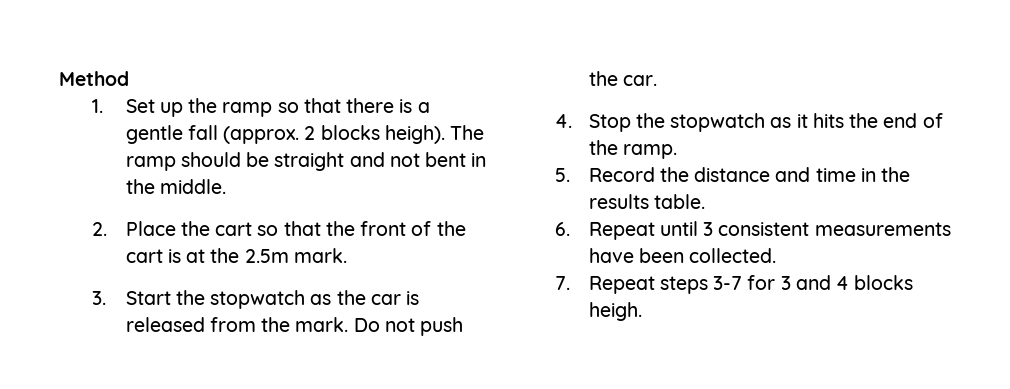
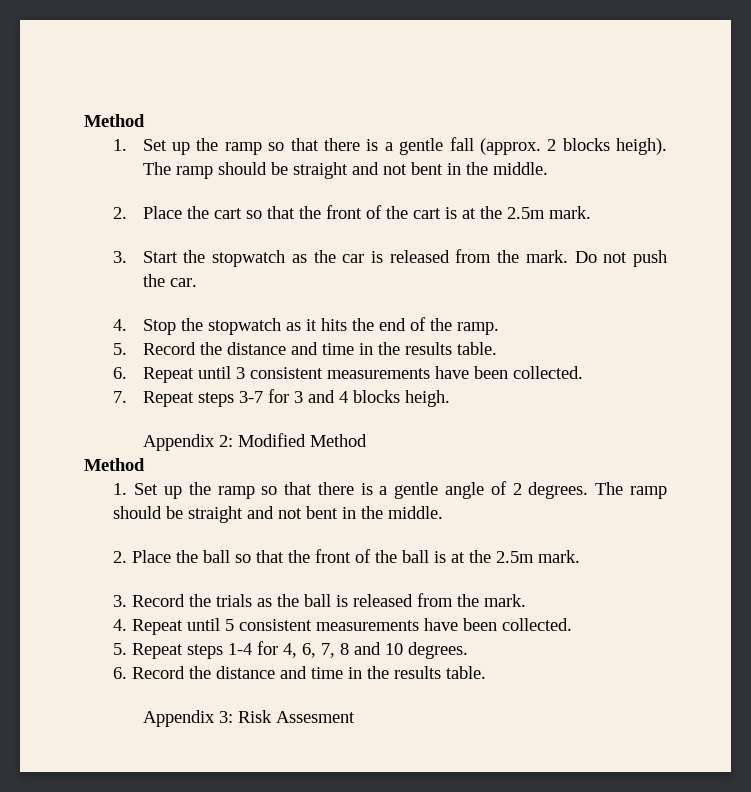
+ Appendix 2: Modified Method
+ Method
+ 1. Set up the ramp so that there is a gentle angle of 2 degrees. The ramp should be straight and not bent in the middle.
+ 2. Place the ball so that the front of the ball is at the 2.5m mark.
+ 3. Record the trials as the ball is released from the mark.
+ 4. Repeat until 5 consistent measurements have been collected.
+ 5. Repeat steps 1-4 for 4, 6, 7, 8 and 10 degrees.
+ 6. Record the distance and time in the results table.
+ Appendix 3: Risk Assesment

